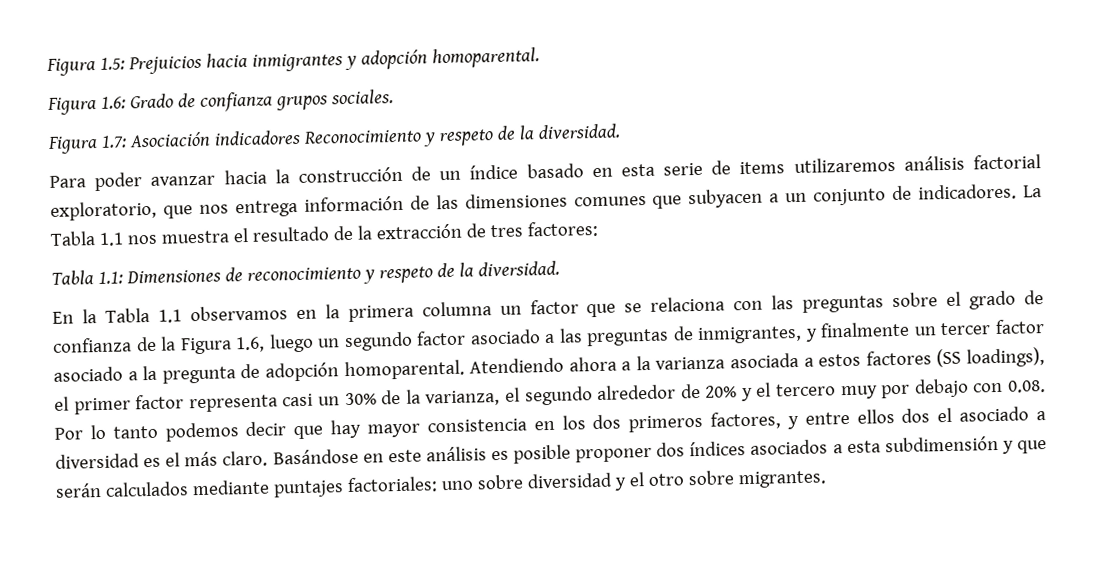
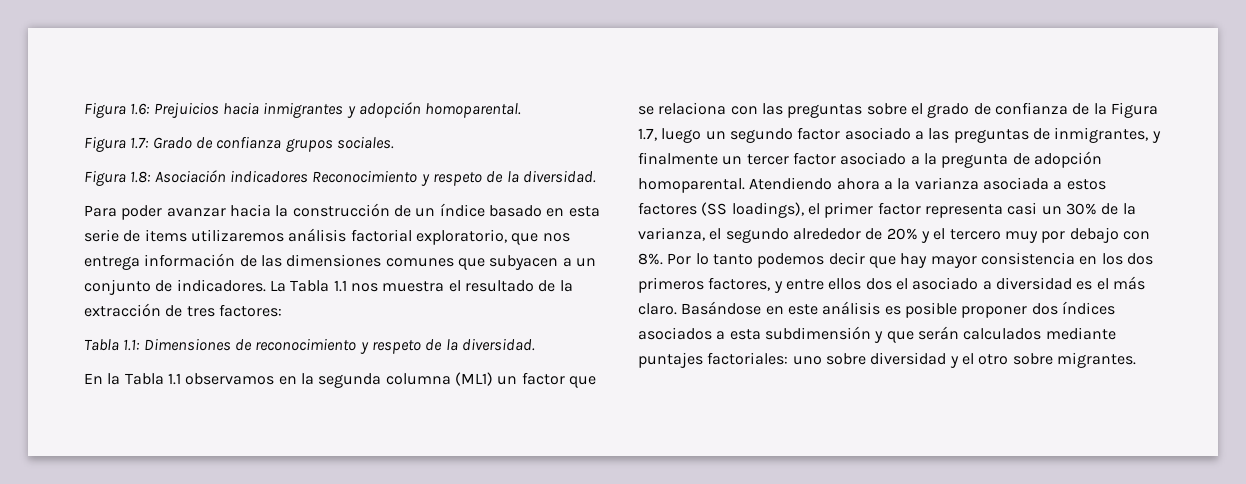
- Figura 1.5: Prejuicios hacia inmigrantes y adopción homoparental.
+ Figura 1.6: Prejuicios hacia inmigrantes y adopción homoparental.
- Figura 1.6: Grado de confianza grupos sociales.
+ Figura 1.7: Grado de confianza grupos sociales.
- Figura 1.7: Asociación indicadores Reconocimiento y respeto de la diversidad.
+ Figura 1.8: Asociación indicadores Reconocimiento y respeto de la diversidad.
- En la Tabla 1.1 observamos en la primera columna un factor que se relaciona con las preguntas sobre el grado de confianza de la Figura 1.6, luego un segundo factor asociado a las preguntas de inmigrantes, y finalmente un tercer factor asociado a la pregunta de adopción homoparental.
+ En la Tabla 1.1 observamos en la segunda columna (ML1) un factor que se relaciona con las preguntas sobre el grado de confianza de la Figura 1.7, luego un segundo factor asociado a las preguntas de inmigrantes, y finalmente un tercer factor asociado a la pregunta de adopción homoparental.
- Atendiendo ahora a la varianza asociada a estos factores (SS loadings), el primer factor representa casi un 30% de la varianza, el segundo alrededor de 20% y el tercero muy por debajo con 0.08. Por lo tanto podemos decir que hay mayor consistencia en los dos primeros factores, y entre ellos dos el asociado a diversidad es el más claro.
+ Atendiendo ahora a la varianza asociada a estos factores (SS loadings), el primer factor representa casi un 30% de la varianza, el segundo alrededor de 20% y el tercero muy por debajo con 8%. Por lo tanto podemos decir que hay mayor consistencia en los dos primeros factores, y entre ellos dos el asociado a diversidad es el más claro.

